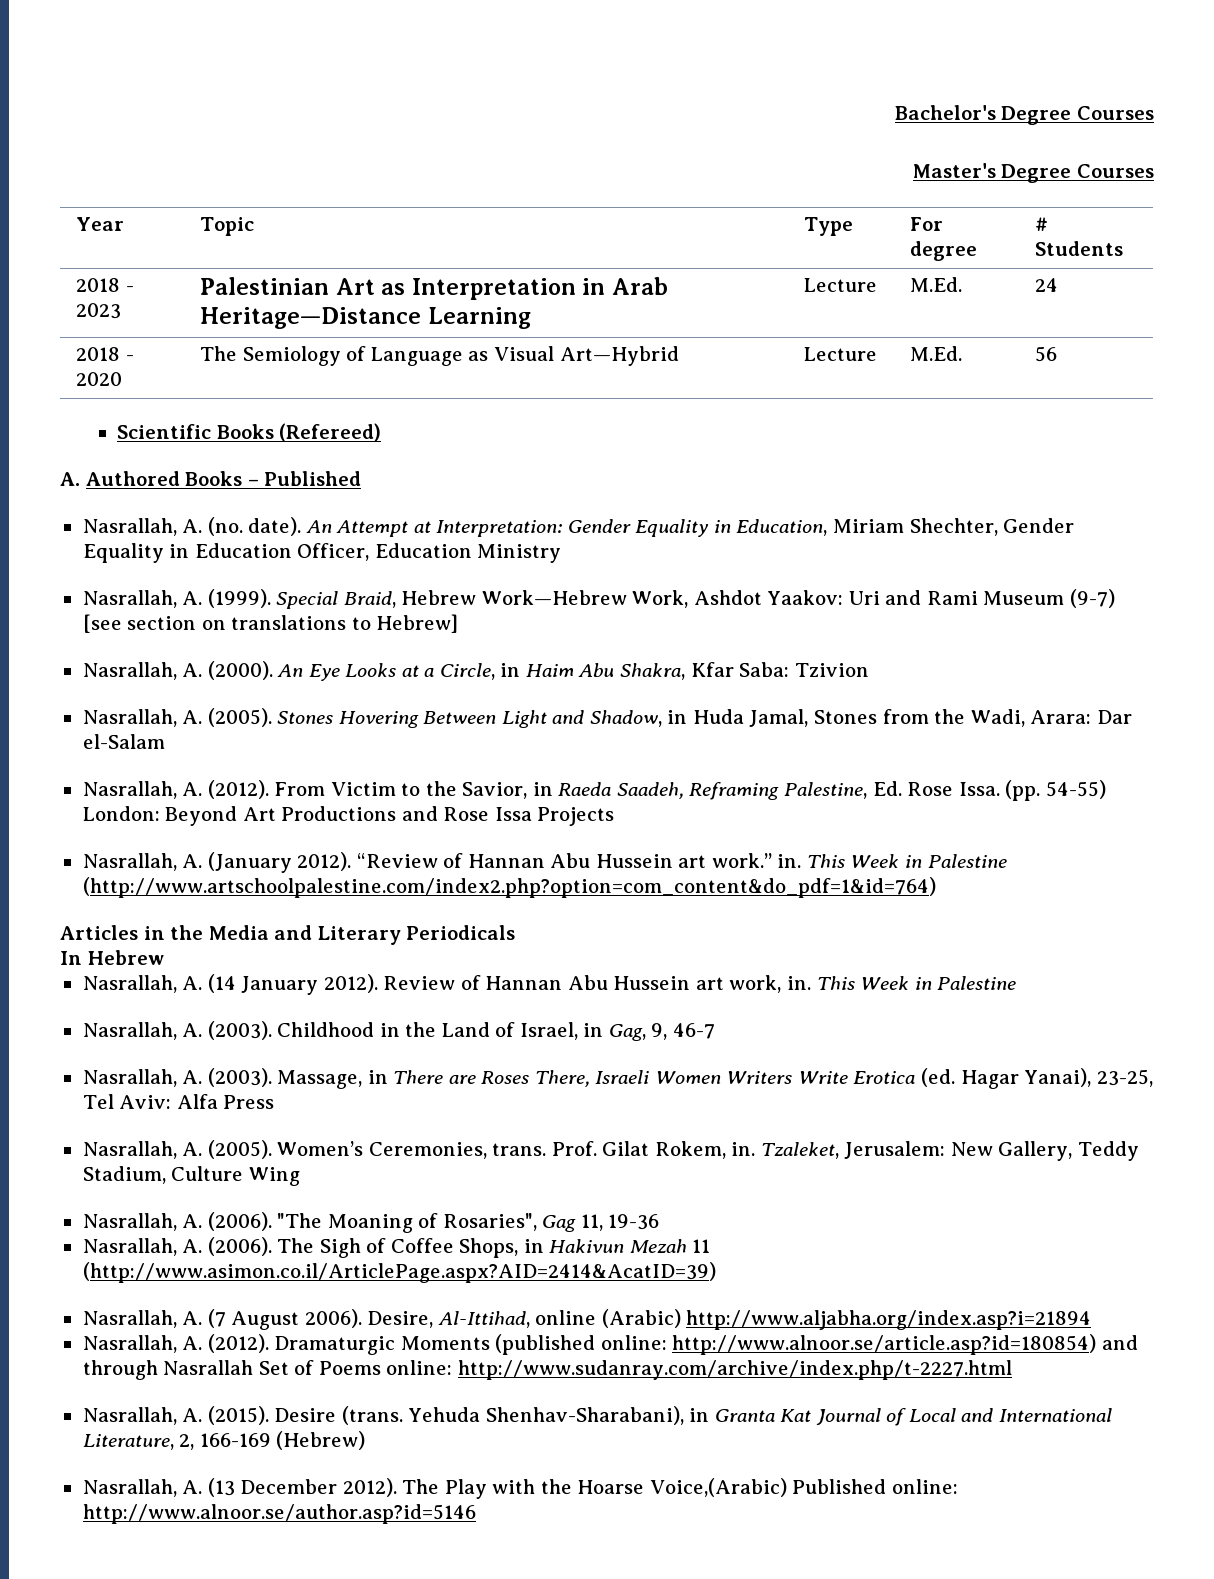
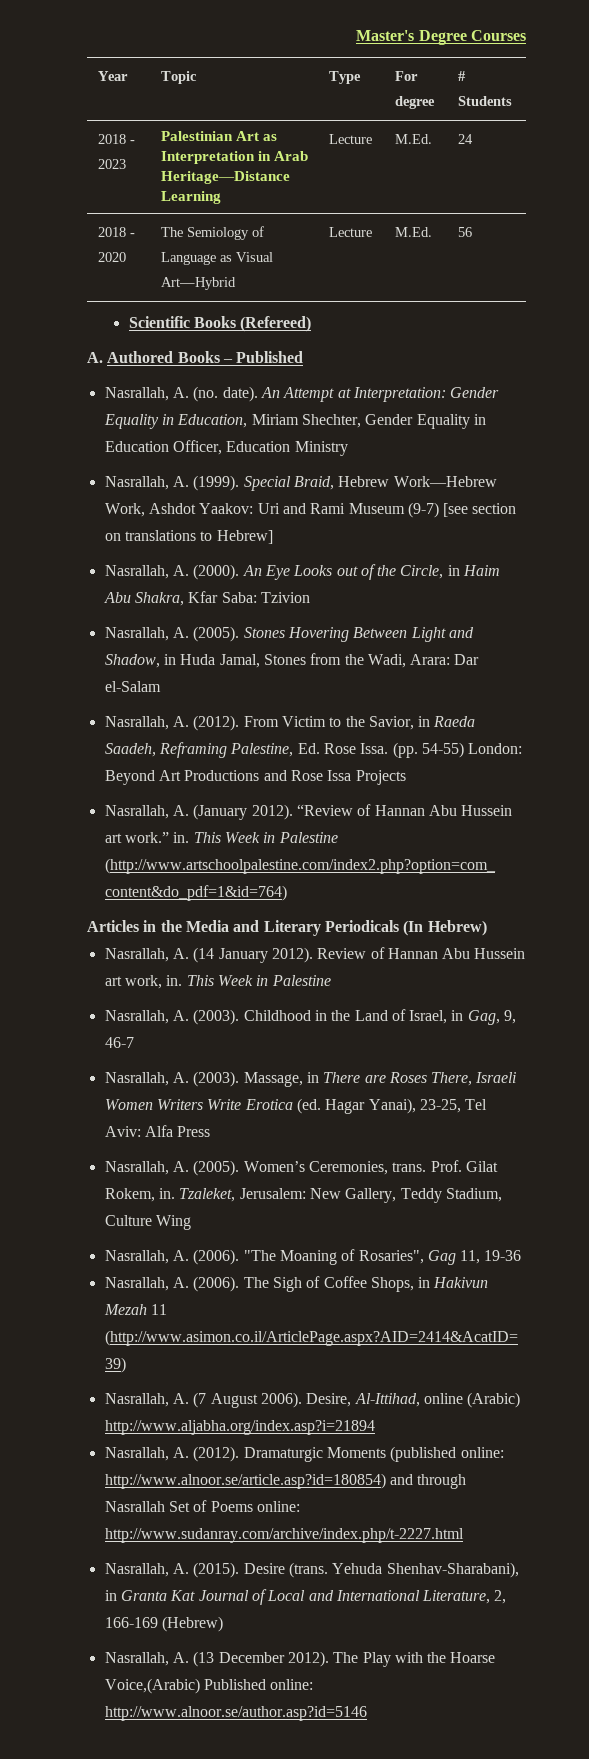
- Bachelor's Degree Courses
- An Eye Looks at a Circle, in Haim Abu Shakra, Kfar Saba: Tzivion
+ An Eye Looks out of the Circle, in Haim Abu Shakra, Kfar Saba: Tzivion
- Articles in the Media and Literary Periodicals
- In Hebrew
+ Articles in the Media and Literary Periodicals (In Hebrew)

